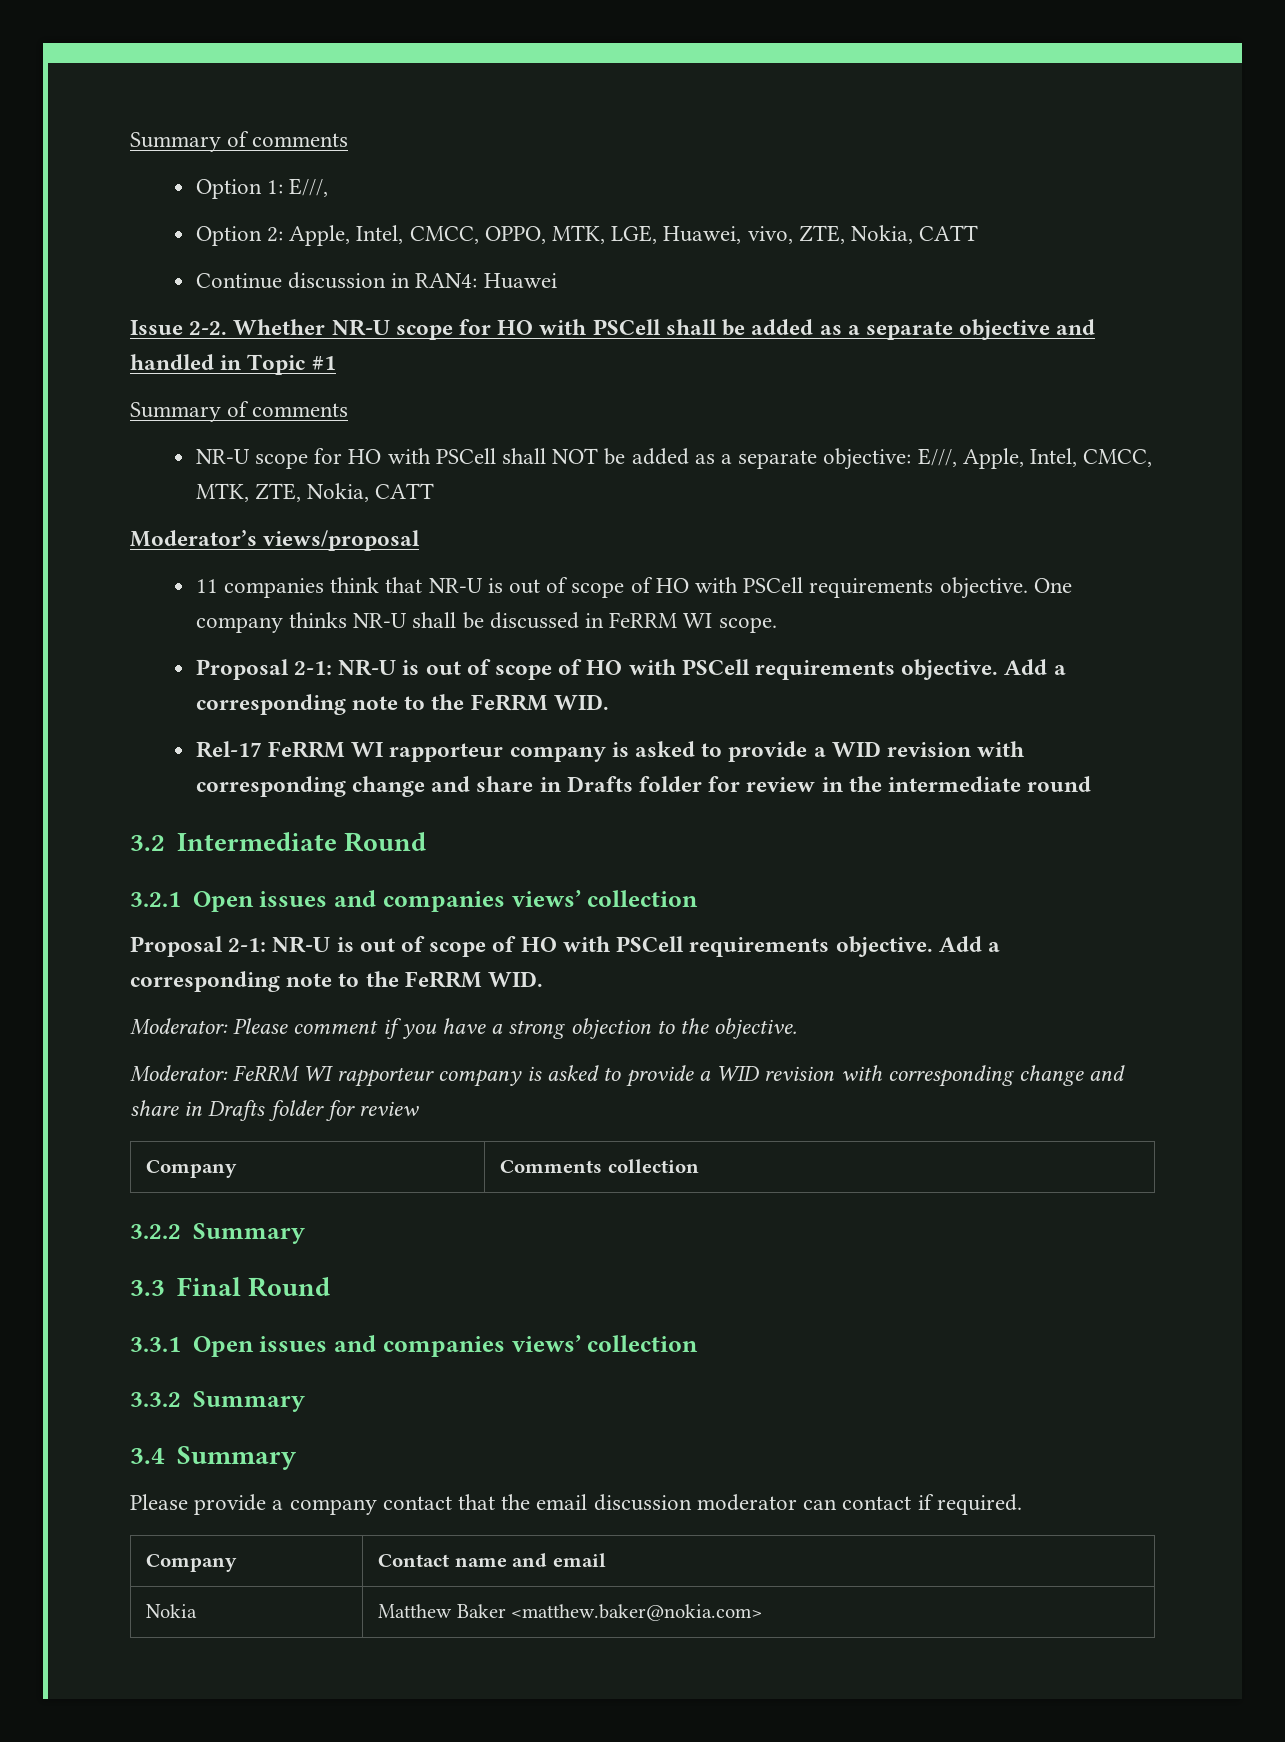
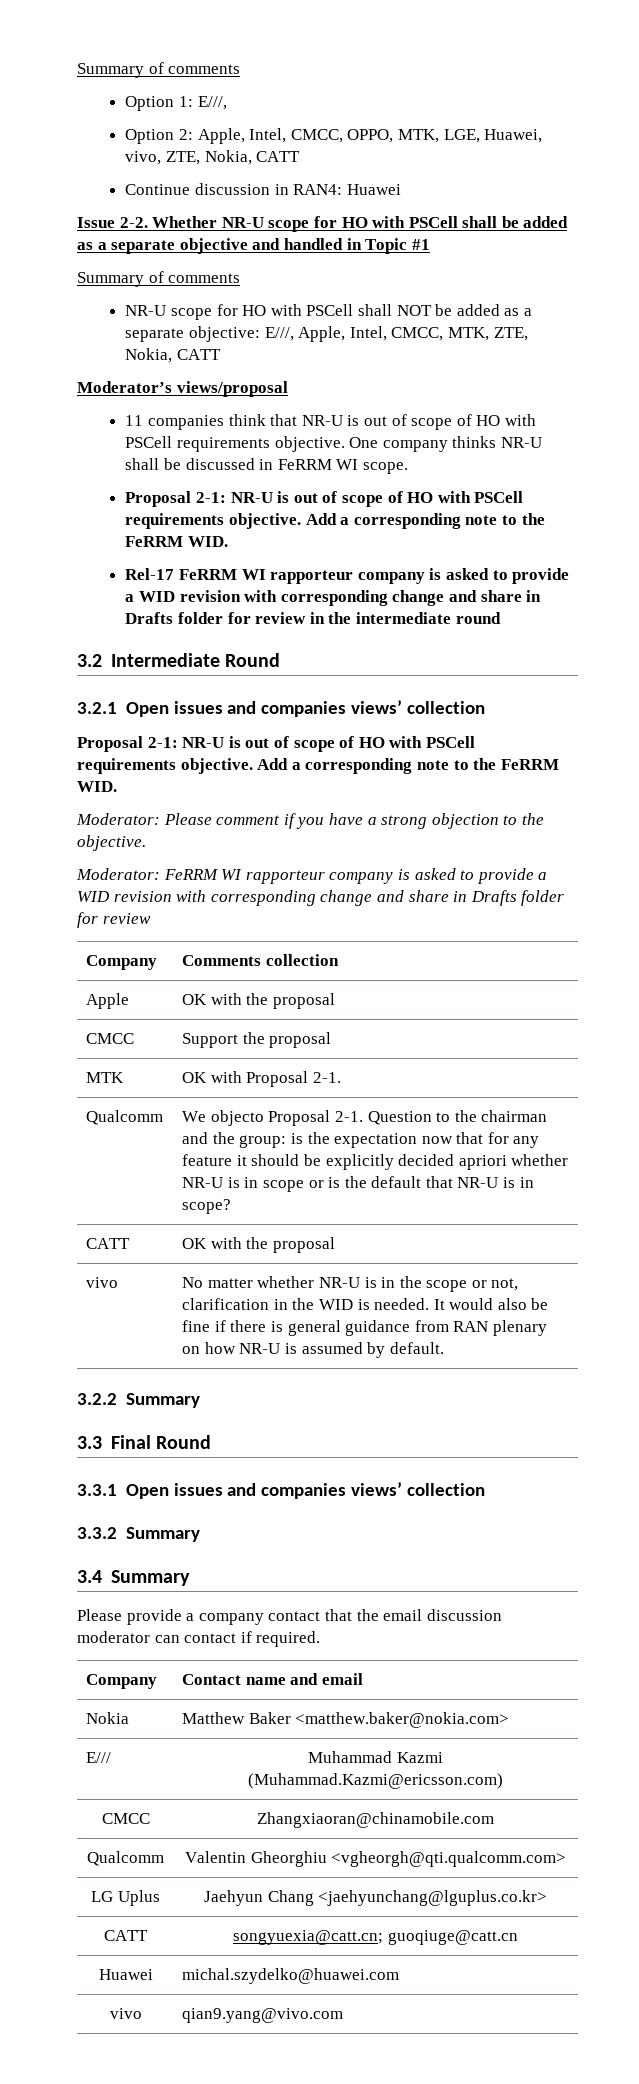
+ Apple | OK with the proposal
+ CMCC | Support the proposal
+ MTK | OK with Proposal 2-1.
+ Qualcomm | We objecto Proposal 2-1. Question to the chairman and the group: is the expectation now that for any feature it should be explicitly decided apriori whether NR-U is in scope or is the default that NR-U is in scope?
+ CATT | OK with the proposal
+ vivo | No matter whether NR-U is in the scope or not, clarification in the WID is needed. It would also be fine if there is general guidance from RAN plenary on how NR-U is assumed by default.
+ E/// | Muhammad Kazmi (Muhammad.Kazmi@ericsson.com)
+ CMCC | Zhangxiaoran@chinamobile.com
+ Qualcomm | Valentin Gheorghiu <vgheorgh@qti.qualcomm.com>
+ LG Uplus | Jaehyun Chang <jaehyunchang@lguplus.co.kr>
+ CATT | songyuexia@catt.cn; guoqiuge@catt.cn
+ Huawei | michal.szydelko@huawei.com
+ vivo | qian9.yang@vivo.com

